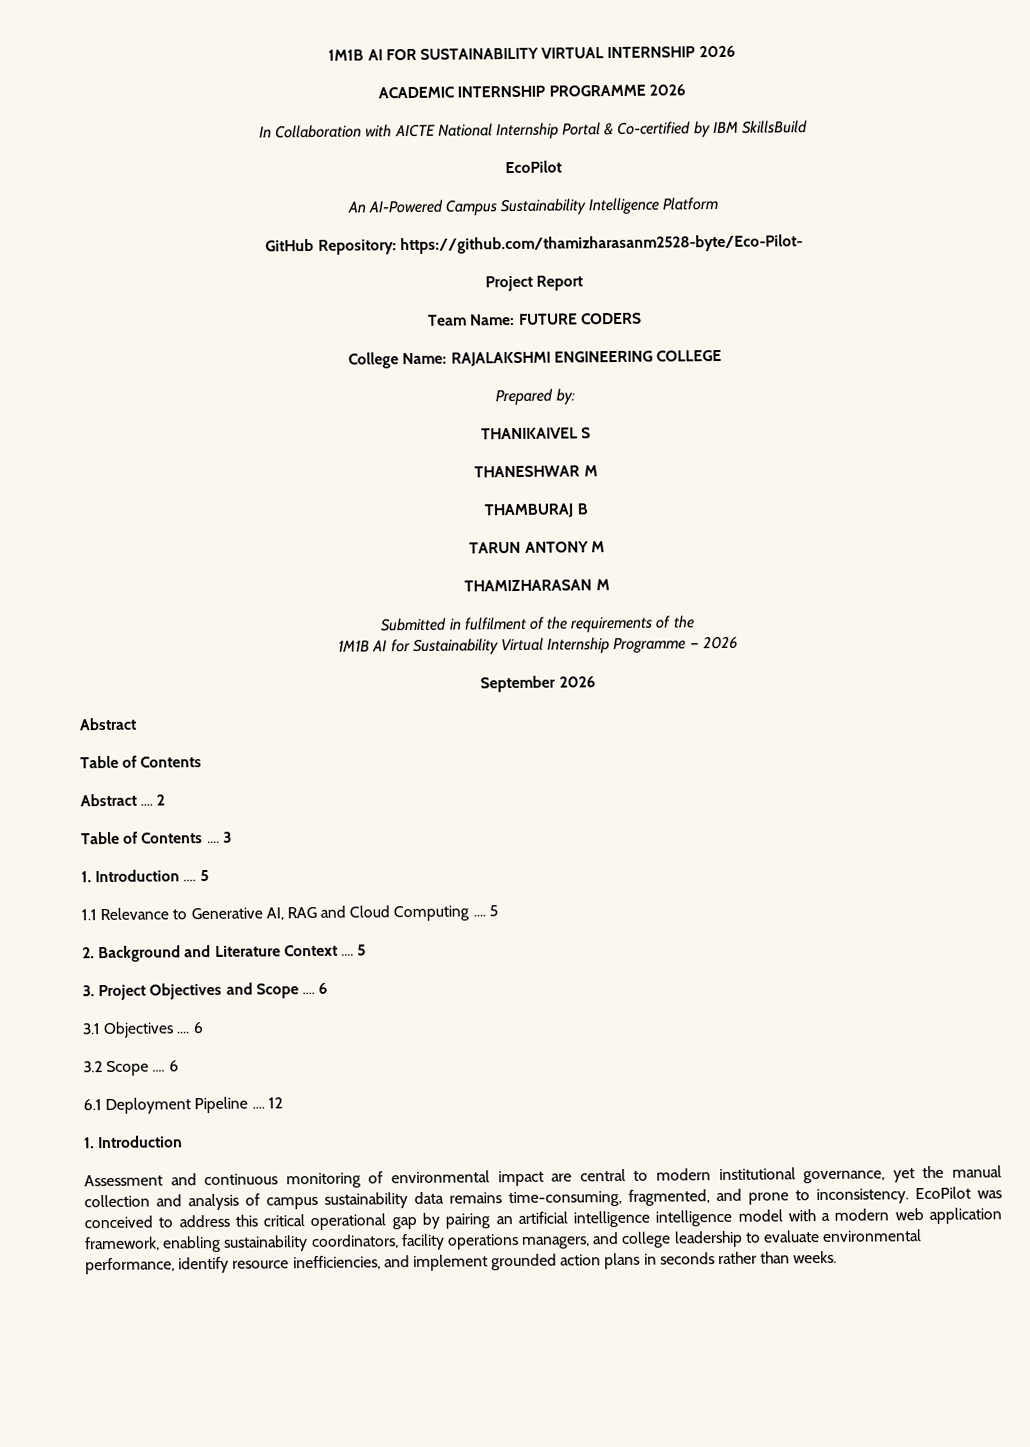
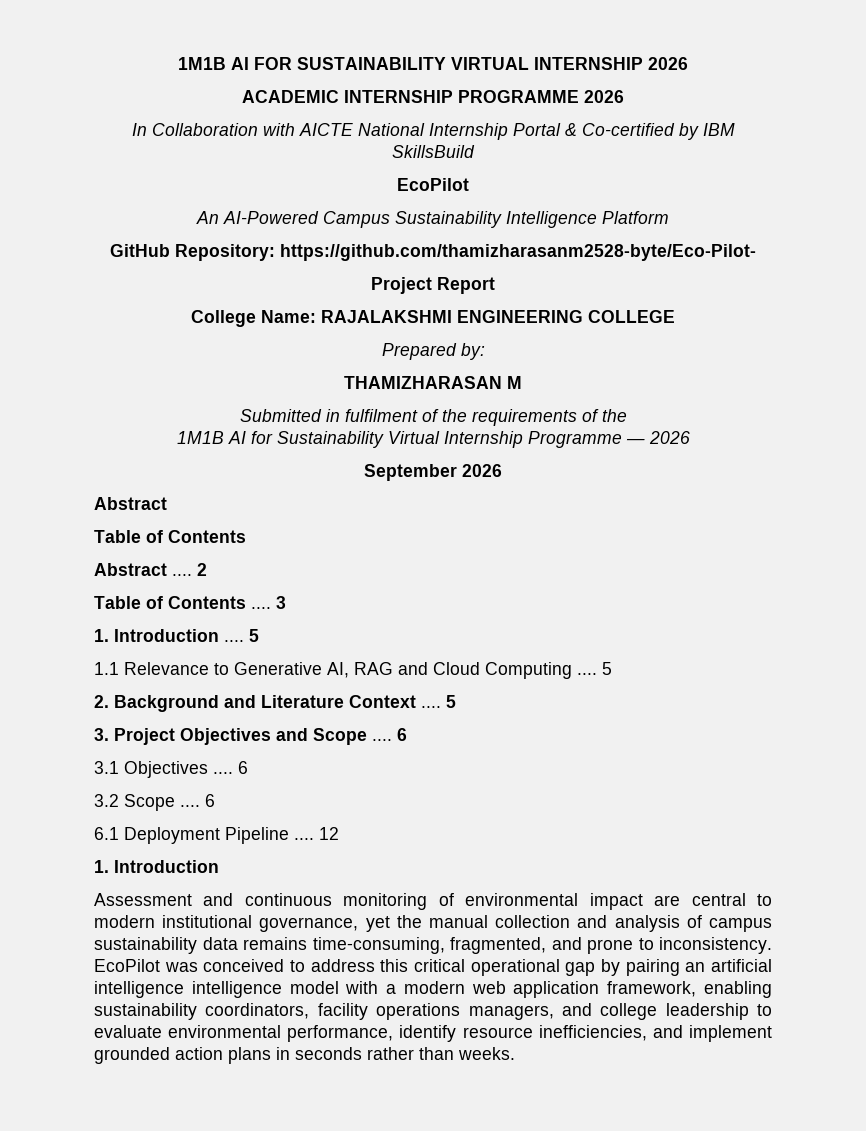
- Team Name: FUTURE CODERS
- THANIKAIVEL S
- THANESHWAR M
- THAMBURAJ B
- TARUN ANTONY M

